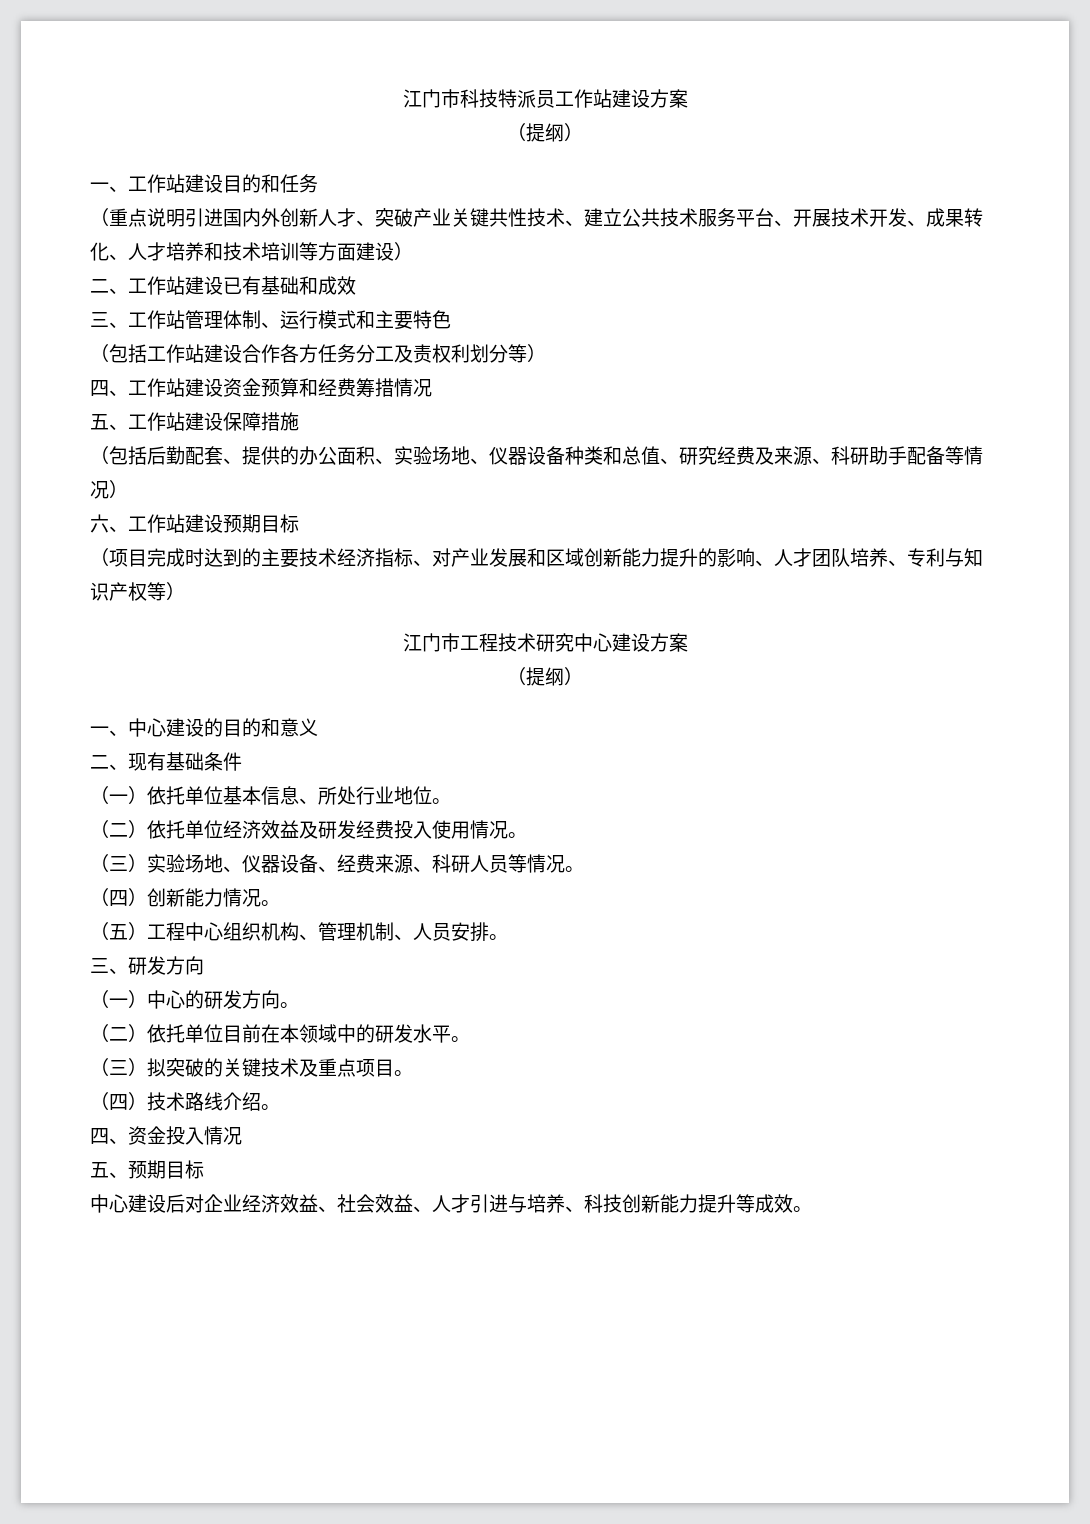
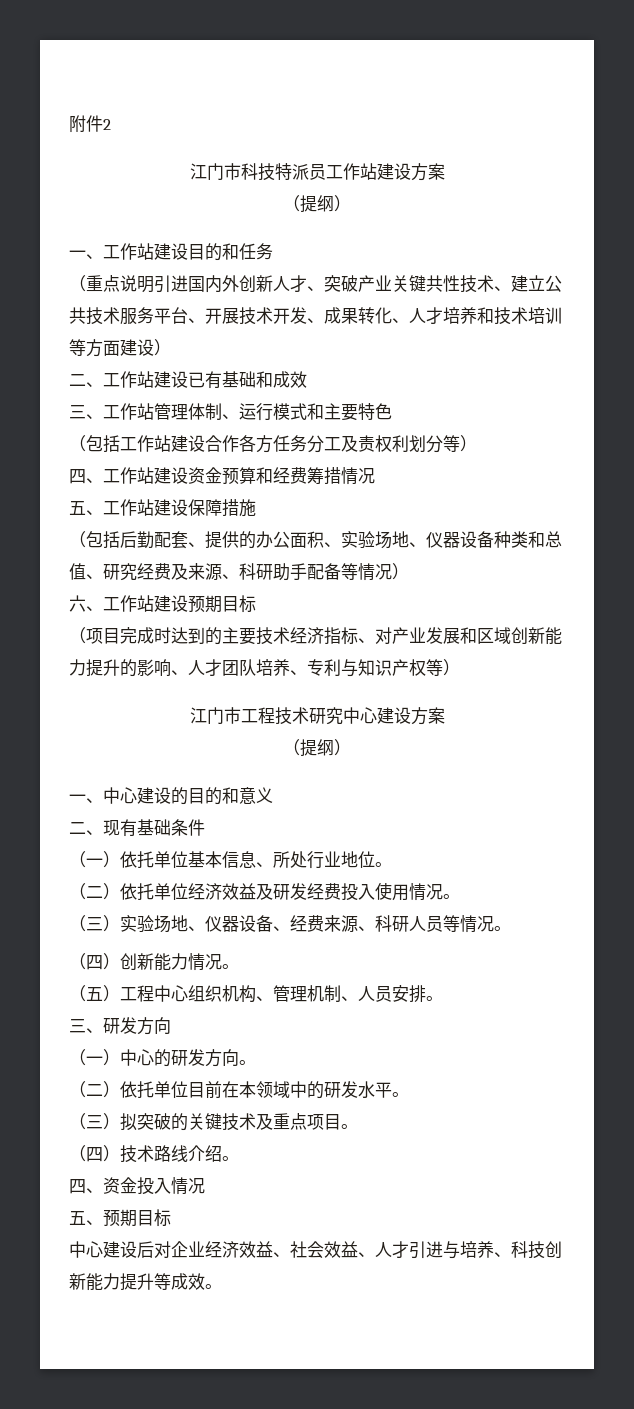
+ 附件2

